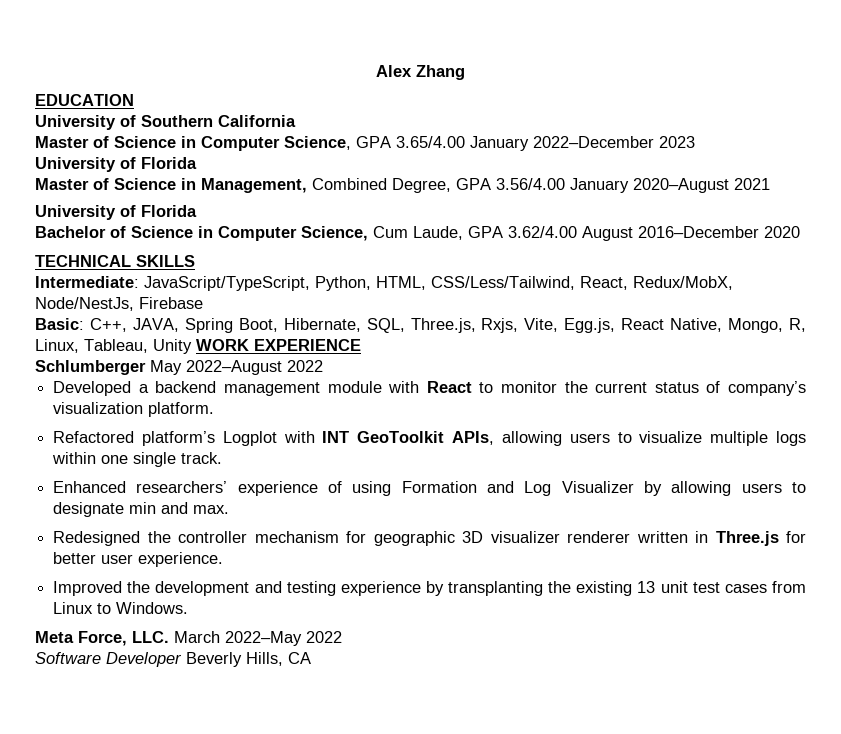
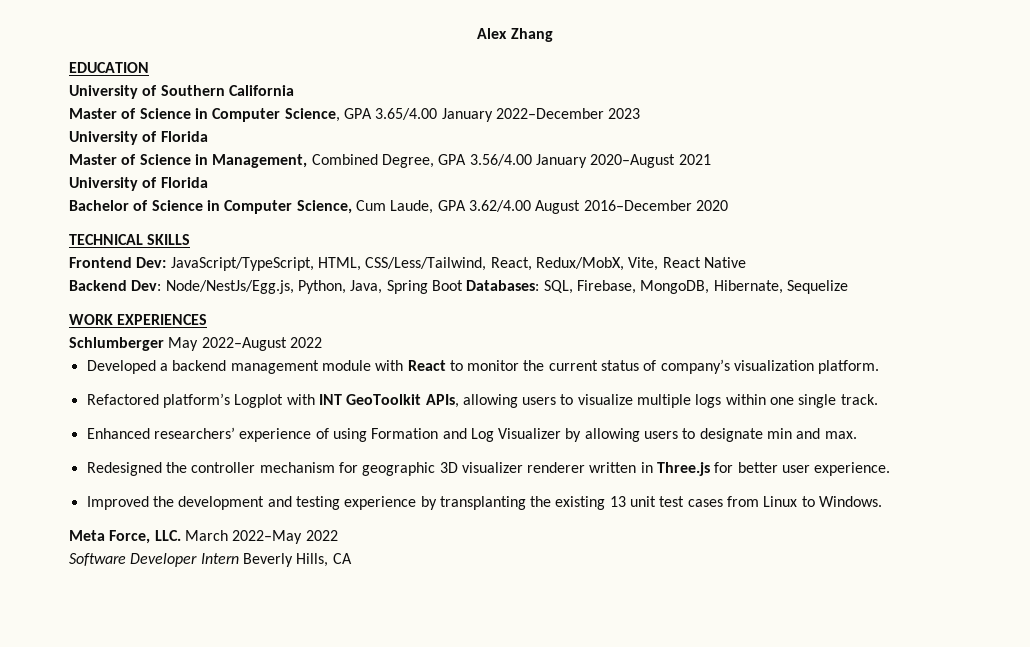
- Intermediate: JavaScript/TypeScript, Python, HTML, CSS/Less/Tailwind, React, Redux/MobX, Node/NestJs, Firebase
- Basic: C++, JAVA, Spring Boot, Hibernate, SQL, Three.js, Rxjs, Vite, Egg.js, React Native, Mongo, R, Linux, Tableau, Unity WORK EXPERIENCE
+ Frontend Dev: JavaScript/TypeScript, HTML, CSS/Less/Tailwind, React, Redux/MobX, Vite, React Native
+ Backend Dev: Node/NestJs/Egg.js, Python, Java, Spring Boot Databases: SQL, Firebase, MongoDB, Hibernate, Sequelize
+ WORK EXPERIENCES
- Software Developer Beverly Hills, CA
+ Software Developer Intern Beverly Hills, CA

